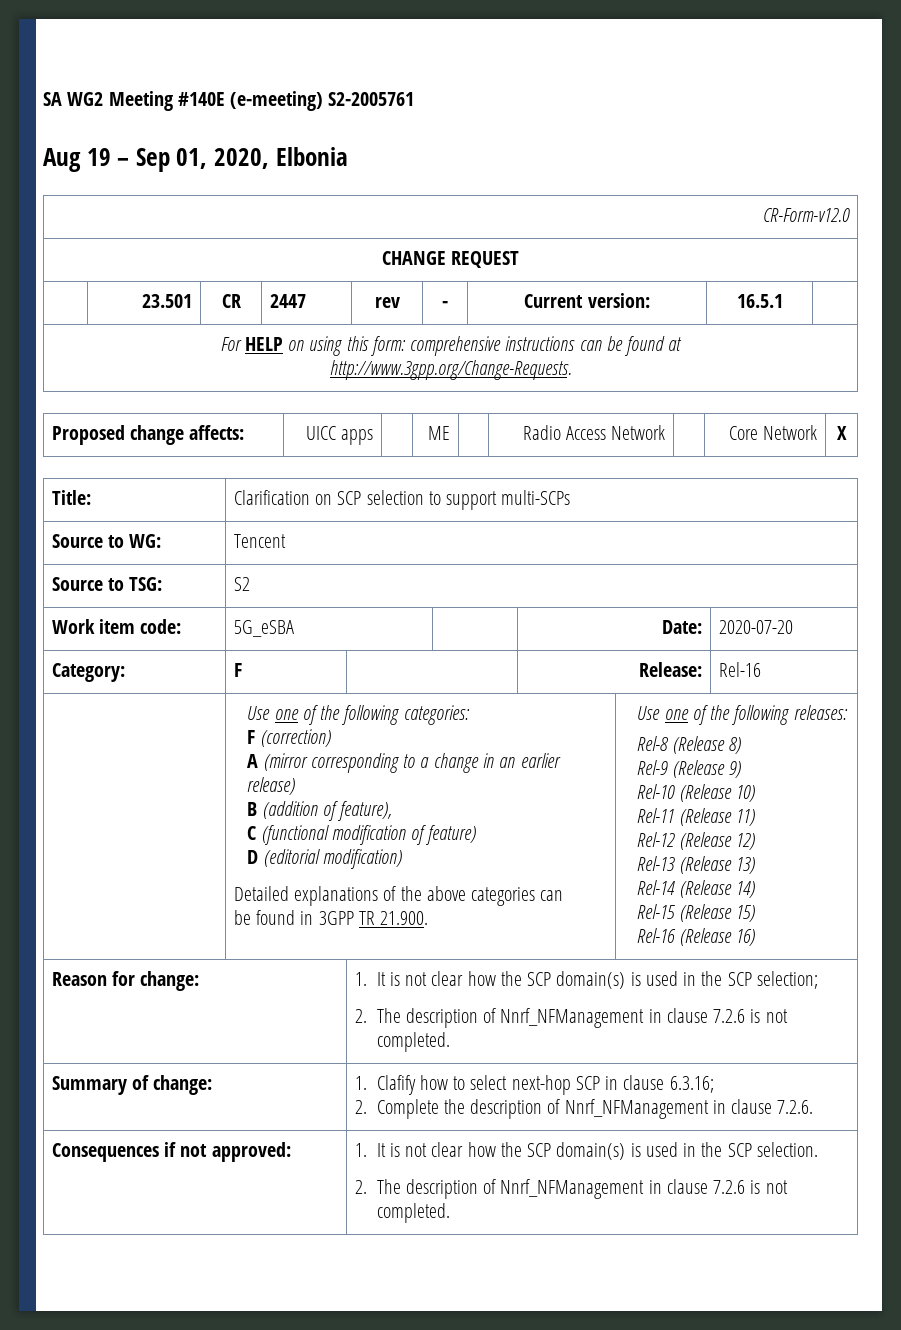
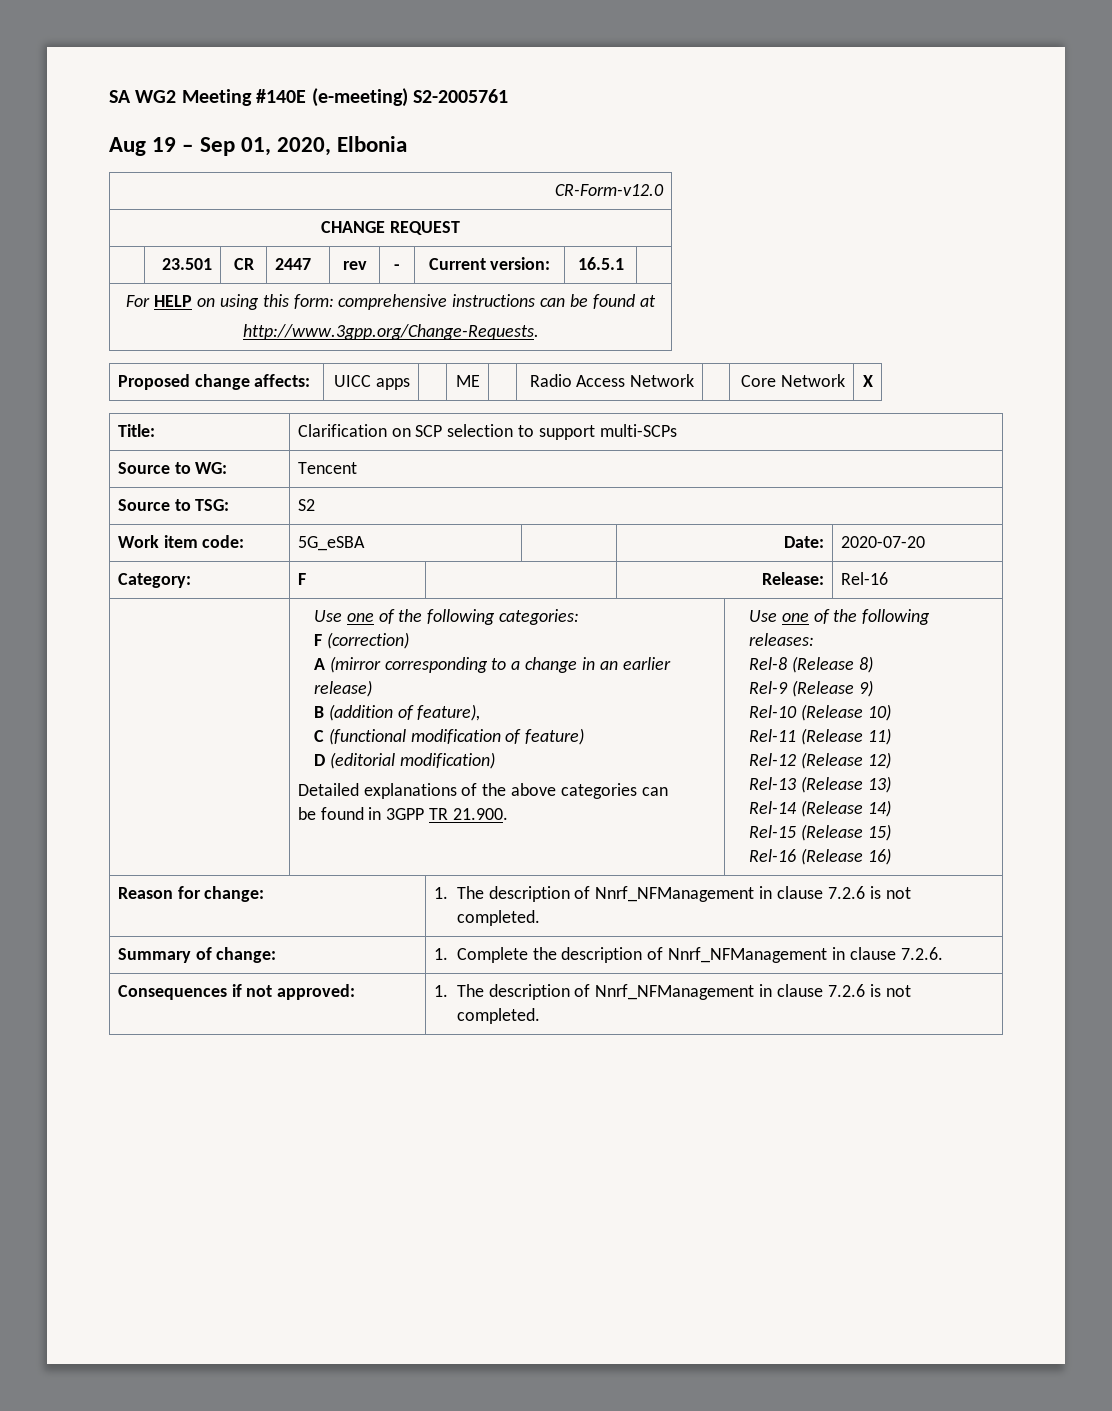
- Reason for change: | 1. It is not clear how the SCP domain(s) is used in the SCP selection;
- 2. The description of Nnrf_NFManagement in clause 7.2.6 is not completed.
+ Reason for change: | 1. The description of Nnrf_NFManagement in clause 7.2.6 is not completed.
- Summary of change: | 1. Clafify how to select next-hop SCP in clause 6.3.16;
- 2. Complete the description of Nnrf_NFManagement in clause 7.2.6.
+ Summary of change: | 1. Complete the description of Nnrf_NFManagement in clause 7.2.6.
- Consequences if not approved: | 1. It is not clear how the SCP domain(s) is used in the SCP selection.
- 2. The description of Nnrf_NFManagement in clause 7.2.6 is not completed.
+ Consequences if not approved: | 1. The description of Nnrf_NFManagement in clause 7.2.6 is not completed.

